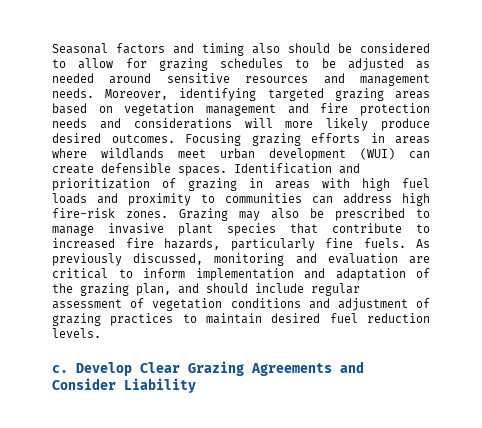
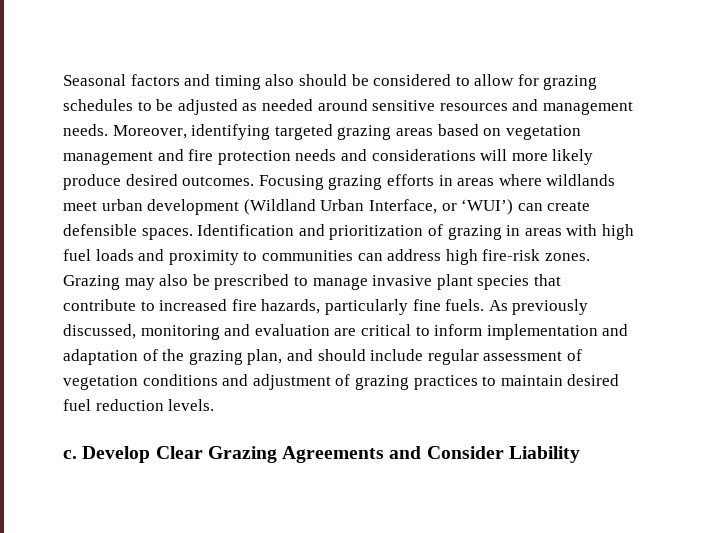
- Focusing grazing efforts in areas where wildlands meet urban development (WUI) can create defensible spaces.
+ Focusing grazing efforts in areas where wildlands meet urban development (Wildland Urban Interface, or ‘WUI’) can create defensible spaces.

